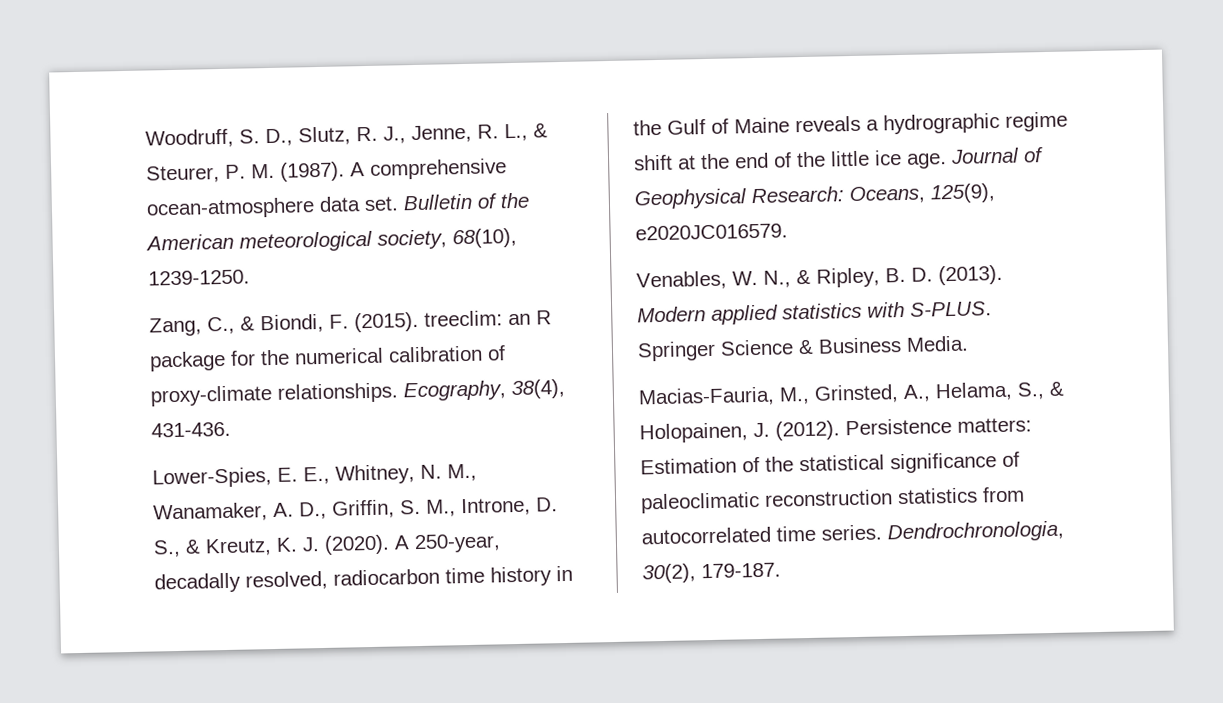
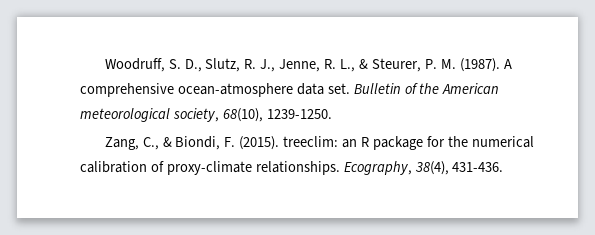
- Lower‐Spies, E. E., Whitney, N. M., Wanamaker, A. D., Griffin, S. M., Introne, D. S., & Kreutz, K. J. (2020). A 250‐year, decadally resolved, radiocarbon time history in the Gulf of Maine reveals a hydrographic regime shift at the end of the little ice age. Journal of Geophysical Research: Oceans, 125(9), e2020JC016579.
- Venables, W. N., & Ripley, B. D. (2013). Modern applied statistics with S-PLUS. Springer Science & Business Media.
- Macias-Fauria, M., Grinsted, A., Helama, S., & Holopainen, J. (2012). Persistence matters: Estimation of the statistical significance of paleoclimatic reconstruction statistics from autocorrelated time series. Dendrochronologia, 30(2), 179-187.

